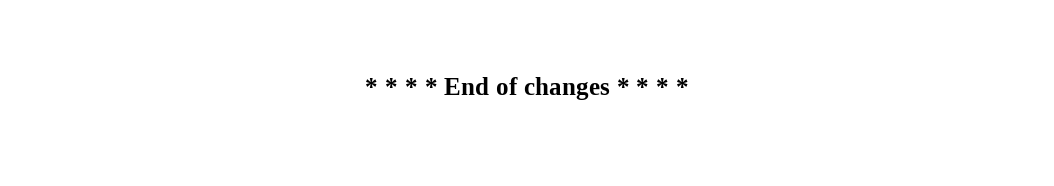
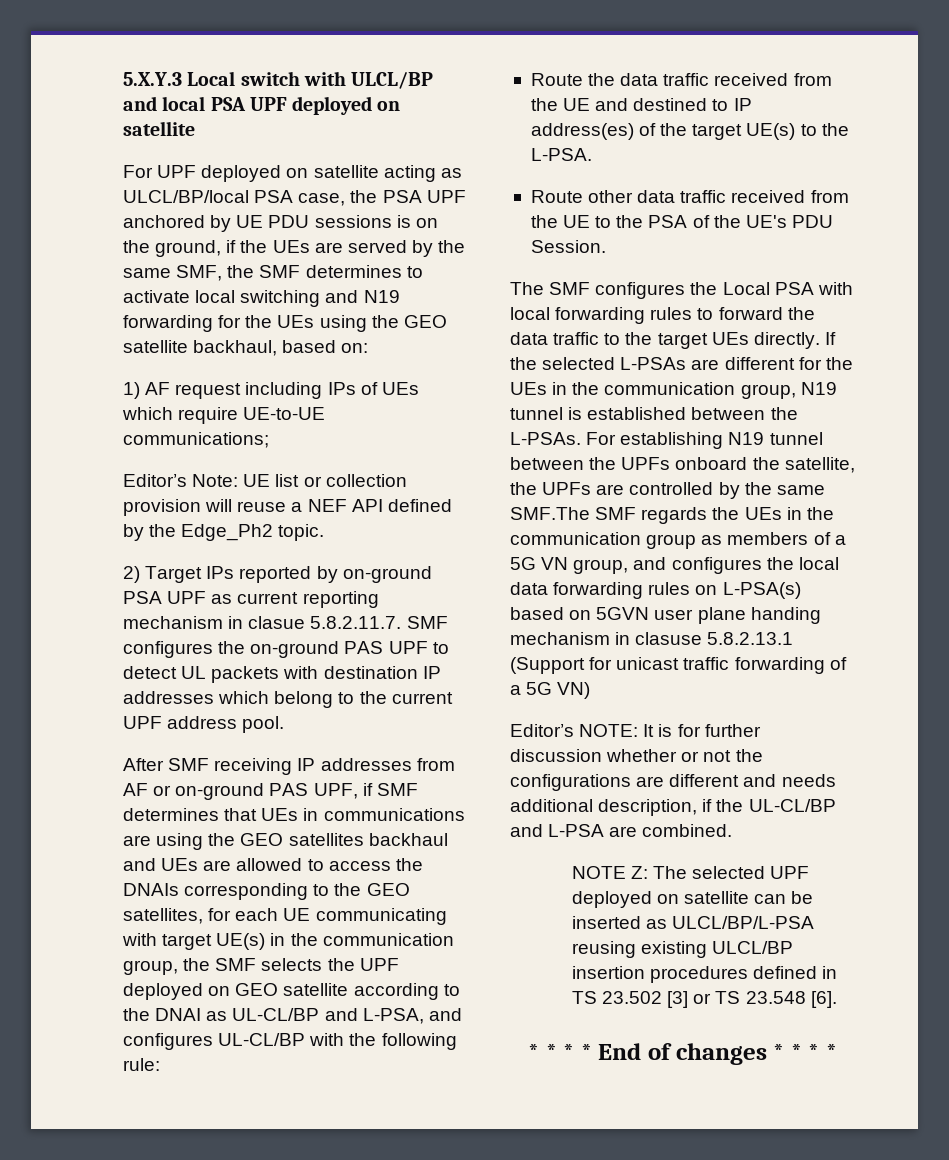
+ 5.X.Y.3 Local switch with ULCL/BP and local PSA UPF deployed on satellite
+ For UPF deployed on satellite acting as ULCL/BP/local PSA case, the PSA UPF anchored by UE PDU sessions is on the ground, if the UEs are served by the same SMF, the SMF determines to activate local switching and N19 forwarding for the UEs using the GEO satellite backhaul, based on:
+ 1) AF request including IPs of UEs which require UE-to-UE communications;
+ Editor’s Note: UE list or collection provision will reuse a NEF API defined by the Edge_Ph2 topic.
+ 2) Target IPs reported by on-ground PSA UPF as current reporting mechanism in clasue 5.8.2.11.7. SMF configures the on-ground PAS UPF to detect UL packets with destination IP addresses which belong to the current UPF address pool.
+ After SMF receiving IP addresses from AF or on-ground PAS UPF, if SMF determines that UEs in communications are using the GEO satellites backhaul and UEs are allowed to access the DNAIs corresponding to the GEO satellites, for each UE communicating with target UE(s) in the communication group, the SMF selects the UPF deployed on GEO satellite according to the DNAI as UL-CL/BP and L-PSA, and configures UL-CL/BP with the following rule:
+ Route the data traffic received from the UE and destined to IP address(es) of the target UE(s) to the L-PSA.
+ Route other data traffic received from the UE to the PSA of the UE's PDU Session.
+ The SMF configures the Local PSA with local forwarding rules to forward the data traffic to the target UEs directly. If the selected L-PSAs are different for the UEs in the communication group, N19 tunnel is established between the L-PSAs. For establishing N19 tunnel between the UPFs onboard the satellite, the UPFs are controlled by the same SMF.The SMF regards the UEs in the communication group as members of a 5G VN group, and configures the local data forwarding rules on L-PSA(s) based on 5GVN user plane handing mechanism in clasuse 5.8.2.13.1 (Support for unicast traffic forwarding of a 5G VN)
+ Editor’s NOTE: It is for further discussion whether or not the configurations are different and needs additional description, if the UL-CL/BP and L-PSA are combined.
+ NOTE Z: The selected UPF deployed on satellite can be inserted as ULCL/BP/L-PSA reusing existing ULCL/BP insertion procedures defined in TS 23.502 [3] or TS 23.548 [6].

